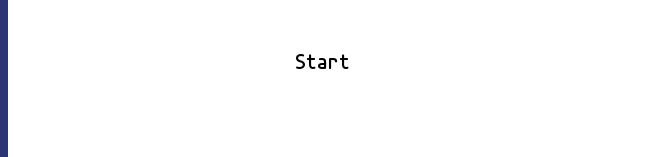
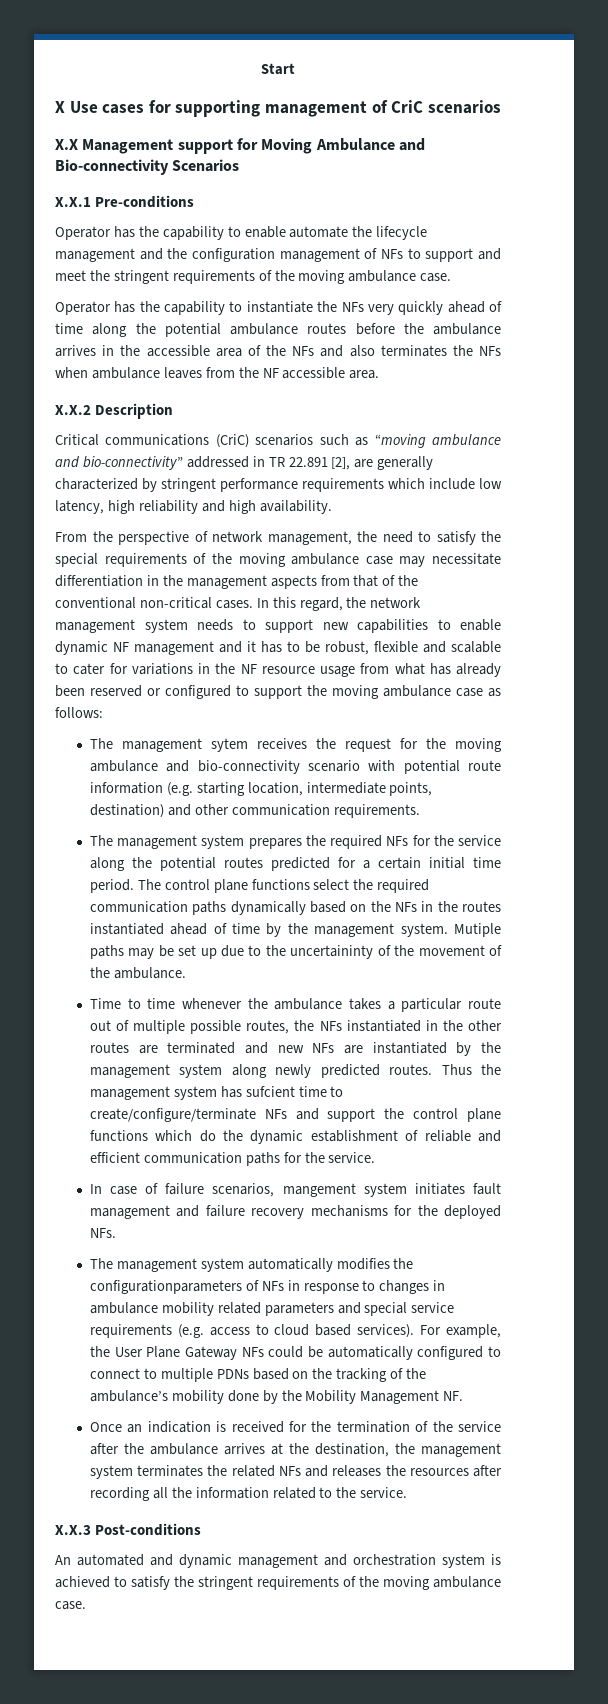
+ X Use cases for supporting management of CriC scenarios
+ X.X Management support for Moving Ambulance and Bio-connectivity Scenarios
+ X.X.1 Pre-conditions
+ Operator has the capability to enable automate the lifecycle management and the configuration management of NFs to support and meet the stringent requirements of the moving ambulance case.
+ Operator has the capability to instantiate the NFs very quickly ahead of time along the potential ambulance routes before the ambulance arrives in the accessible area of the NFs and also terminates the NFs when ambulance leaves from the NF accessible area.
+ X.X.2 Description
+ Critical communications (CriC) scenarios such as “moving ambulance and bio-connectivity” addressed in TR 22.891 [2], are generally characterized by stringent performance requirements which include low latency, high reliability and high availability.
+ From the perspective of network management, the need to satisfy the special requirements of the moving ambulance case may necessitate differentiation in the management aspects from that of the conventional non-critical cases. In this regard, the network management system needs to support new capabilities to enable dynamic NF management and it has to be robust, flexible and scalable to cater for variations in the NF resource usage from what has already been reserved or configured to support the moving ambulance case as follows:
+ The management sytem receives the request for the moving ambulance and bio-connectivity scenario with potential route information (e.g. starting location, intermediate points, destination) and other communication requirements.
+ The management system prepares the required NFs for the service along the potential routes predicted for a certain initial time period. The control plane functions select the required communication paths dynamically based on the NFs in the routes instantiated ahead of time by the management system. Mutiple paths may be set up due to the uncertaininty of the movement of the ambulance.
+ Time to time whenever the ambulance takes a particular route out of multiple possible routes, the NFs instantiated in the other routes are terminated and new NFs are instantiated by the management system along newly predicted routes. Thus the management system has sufcient time to create/configure/terminate NFs and support the control plane functions which do the dynamic establishment of reliable and efficient communication paths for the service.
+ In case of failure scenarios, mangement system initiates fault management and failure recovery mechanisms for the deployed NFs.
+ The management system automatically modifies the configurationparameters of NFs in response to changes in ambulance mobility related parameters and special service requirements (e.g. access to cloud based services). For example, the User Plane Gateway NFs could be automatically configured to connect to multiple PDNs based on the tracking of the ambulance’s mobility done by the Mobility Management NF.
+ Once an indication is received for the termination of the service after the ambulance arrives at the destination, the management system terminates the related NFs and releases the resources after recording all the information related to the service.
+ X.X.3 Post-conditions
+ An automated and dynamic management and orchestration system is achieved to satisfy the stringent requirements of the moving ambulance case.

